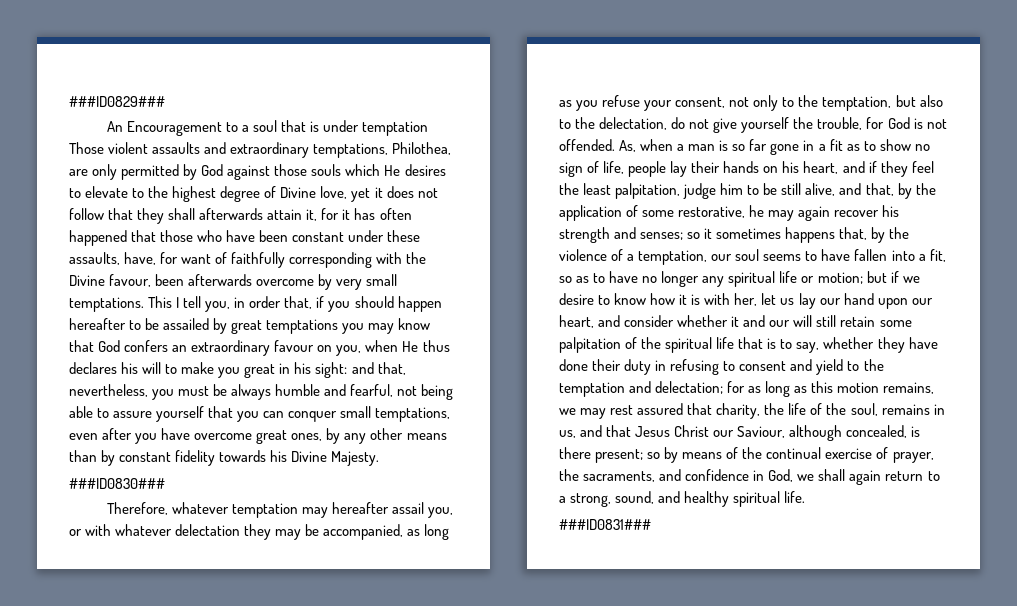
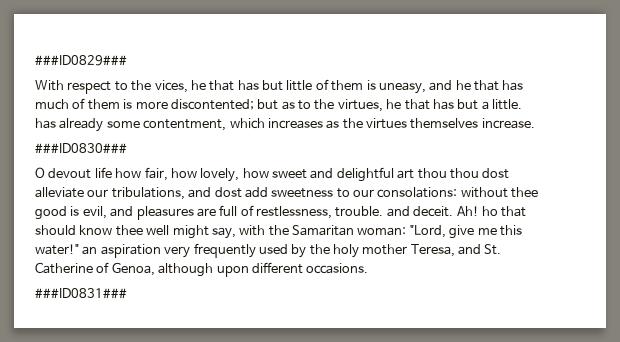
- An Encouragement to a soul that is under temptation Those violent assaults and extraordinary temptations, Philothea, are only permitted by God against those souls which He desires to elevate to the highest degree of Divine love, yet it does not follow that they shall afterwards attain it, for it has often happened that those who have been constant under these assaults, have, for want of faithfully corresponding with the Divine favour, been afterwards overcome by very small temptations. This I tell you, in order that, if you should happen hereafter to be assailed by great temptations you may know that God confers an extraordinary favour on you, when He thus declares his will to make you great in his sight: and that, nevertheless, you must be always humble and fearful, not being able to assure yourself that you can conquer small temptations, even after you have overcome great ones, by any other means than by constant fidelity towards his Divine Majesty.
+ With respect to the vices, he that has but little of them is uneasy, and he that has much of them is more discontented; but as to the virtues, he that has but a little. has already some contentment, which increases as the virtues themselves increase.
  ###ID0830###
- Therefore, whatever temptation may hereafter assail you, or with whatever delectation they may be accompanied, as long as you refuse your consent, not only to the temptation, but also to the delectation, do not give yourself the trouble, for God is not offended. As, when a man is so far gone in a fit as to show no sign of life, people lay their hands on his heart, and if they feel the least palpitation, judge him to be still alive, and that, by the application of some restorative, he may again recover his strength and senses; so it sometimes happens that, by the violence of a temptation, our soul seems to have fallen into a fit, so as to have no longer any spiritual life or motion; but if we desire to know how it is with her, let us lay our hand upon our heart, and consider whether it and our will still retain some palpitation of the spiritual life that is to say, whether they have done their duty in refusing to consent and yield to the temptation and delectation; for as long as this motion remains, we may rest assured that charity, the life of the soul, remains in us, and that Jesus Christ our Saviour, although concealed, is there present; so by means of the continual exercise of prayer, the sacraments, and confidence in God, we shall again return to a strong, sound, and healthy spiritual life.
+ O devout life how fair, how lovely, how sweet and delightful art thou thou dost alleviate our tribulations, and dost add sweetness to our consolations: without thee good is evil, and pleasures are full of restlessness, trouble. and deceit. Ah! ho that should know thee well might say, with the Samaritan woman: "Lord, give me this water!" an aspiration very frequently used by the holy mother Teresa, and St. Catherine of Genoa, although upon different occasions.

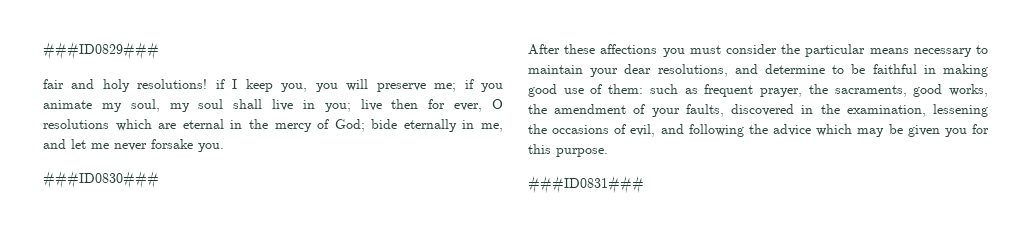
- With respect to the vices, he that has but little of them is uneasy, and he that has much of them is more discontented; but as to the virtues, he that has but a little. has already some contentment, which increases as the virtues themselves increase.
+ fair and holy resolutions! if I keep you, you will preserve me; if you animate my soul, my soul shall live in you; live then for ever, O resolutions which are eternal in the mercy of God; bide eternally in me, and let me never forsake you.
  ###ID0830###
- O devout life how fair, how lovely, how sweet and delightful art thou thou dost alleviate our tribulations, and dost add sweetness to our consolations: without thee good is evil, and pleasures are full of restlessness, trouble. and deceit. Ah! ho that should know thee well might say, with the Samaritan woman: "Lord, give me this water!" an aspiration very frequently used by the holy mother Teresa, and St. Catherine of Genoa, although upon different occasions.
+ After these affections you must consider the particular means necessary to maintain your dear resolutions, and determine to be faithful in making good use of them: such as frequent prayer, the sacraments, good works, the amendment of your faults, discovered in the examination, lessening the occasions of evil, and following the advice which may be given you for this purpose.

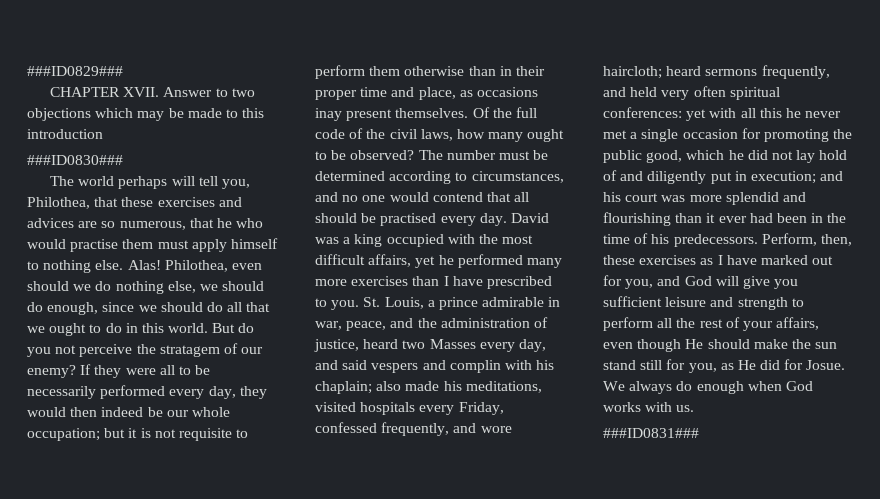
- fair and holy resolutions! if I keep you, you will preserve me; if you animate my soul, my soul shall live in you; live then for ever, O resolutions which are eternal in the mercy of God; bide eternally in me, and let me never forsake you.
+ CHAPTER XVII. Answer to two objections which may be made to this introduction
  ###ID0830###
- After these affections you must consider the particular means necessary to maintain your dear resolutions, and determine to be faithful in making good use of them: such as frequent prayer, the sacraments, good works, the amendment of your faults, discovered in the examination, lessening the occasions of evil, and following the advice which may be given you for this purpose.
+ The world perhaps will tell you, Philothea, that these exercises and advices are so numerous, that he who would practise them must apply himself to nothing else. Alas! Philothea, even should we do nothing else, we should do enough, since we should do all that we ought to do in this world. But do you not perceive the stratagem of our enemy? If they were all to be necessarily performed every day, they would then indeed be our whole occupation; but it is not requisite to perform them otherwise than in their proper time and place, as occasions inay present themselves. Of the full code of the civil laws, how many ought to be observed? The number must be determined according to circumstances, and no one would contend that all should be practised every day. David was a king occupied with the most difficult affairs, yet he performed many more exercises than I have prescribed to you. St. Louis, a prince admirable in war, peace, and the administration of justice, heard two Masses every day, and said vespers and complin with his chaplain; also made his meditations, visited hospitals every Friday, confessed frequently, and wore haircloth; heard sermons frequently, and held very often spiritual conferences: yet with all this he never met a single occasion for promoting the public good, which he did not lay hold of and diligently put in execution; and his court was more splendid and flourishing than it ever had been in the time of his predecessors. Perform, then, these exercises as I have marked out for you, and God will give you sufficient leisure and strength to perform all the rest of your affairs, even though He should make the sun stand still for you, as He did for Josue. We always do enough when God works with us.

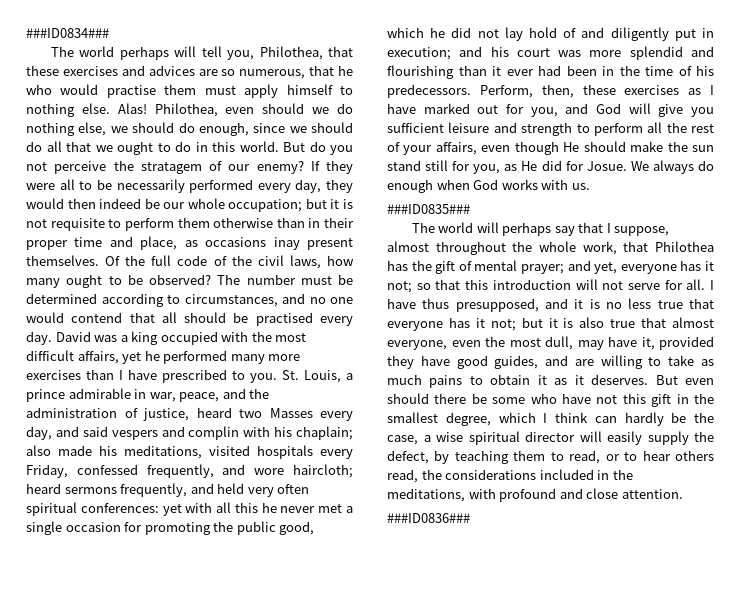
- ###ID0829###
- CHAPTER XVII. Answer to two objections which may be made to this introduction
- ###ID0830###
+ ###ID0834###
- ###ID0831###
+ ###ID0835###
+ The world will perhaps say that I suppose, almost throughout the whole work, that Philothea has the gift of mental prayer; and yet, everyone has it not; so that this introduction will not serve for all. I have thus presupposed, and it is no less true that everyone has it not; but it is also true that almost everyone, even the most dull, may have it, provided they have good guides, and are willing to take as much pains to obtain it as it deserves. But even should there be some who have not this gift in the smallest degree, which I think can hardly be the case, a wise spiritual director will easily supply the defect, by teaching them to read, or to hear others read, the considerations included in the meditations, with profound and close attention.
+ ###ID0836###

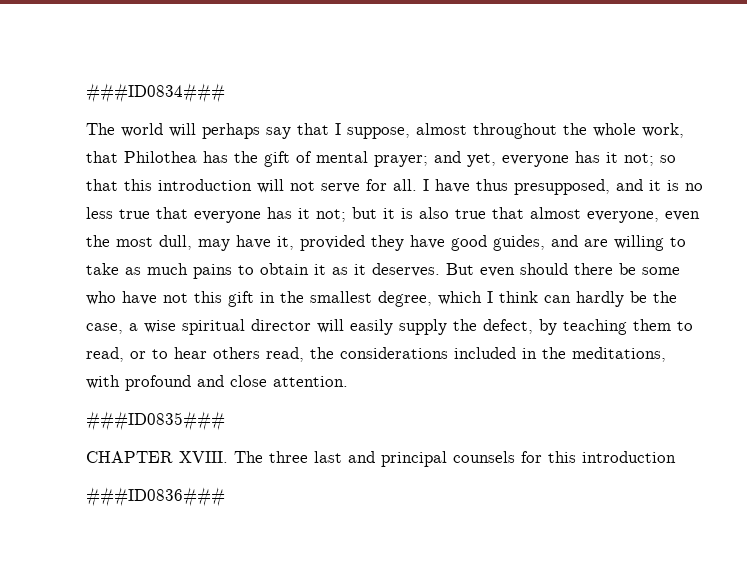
- The world perhaps will tell you, Philothea, that these exercises and advices are so numerous, that he who would practise them must apply himself to nothing else. Alas! Philothea, even should we do nothing else, we should do enough, since we should do all that we ought to do in this world. But do you not perceive the stratagem of our enemy? If they were all to be necessarily performed every day, they would then indeed be our whole occupation; but it is not requisite to perform them otherwise than in their proper time and place, as occasions inay present themselves. Of the full code of the civil laws, how many ought to be observed? The number must be determined according to circumstances, and no one would contend that all should be practised every day. David was a king occupied with the most difficult affairs, yet he performed many more exercises than I have prescribed to you. St. Louis, a prince admirable in war, peace, and the administration of justice, heard two Masses every day, and said vespers and complin with his chaplain; also made his meditations, visited hospitals every Friday, confessed frequently, and wore haircloth; heard sermons frequently, and held very often spiritual conferences: yet with all this he never met a single occasion for promoting the public good, which he did not lay hold of and diligently put in execution; and his court was more splendid and flourishing than it ever had been in the time of his predecessors. Perform, then, these exercises as I have marked out for you, and God will give you sufficient leisure and strength to perform all the rest of your affairs, even though He should make the sun stand still for you, as He did for Josue. We always do enough when God works with us.
- ###ID0835###
+ ###ID0835###
+ CHAPTER XVIII. The three last and principal counsels for this introduction

